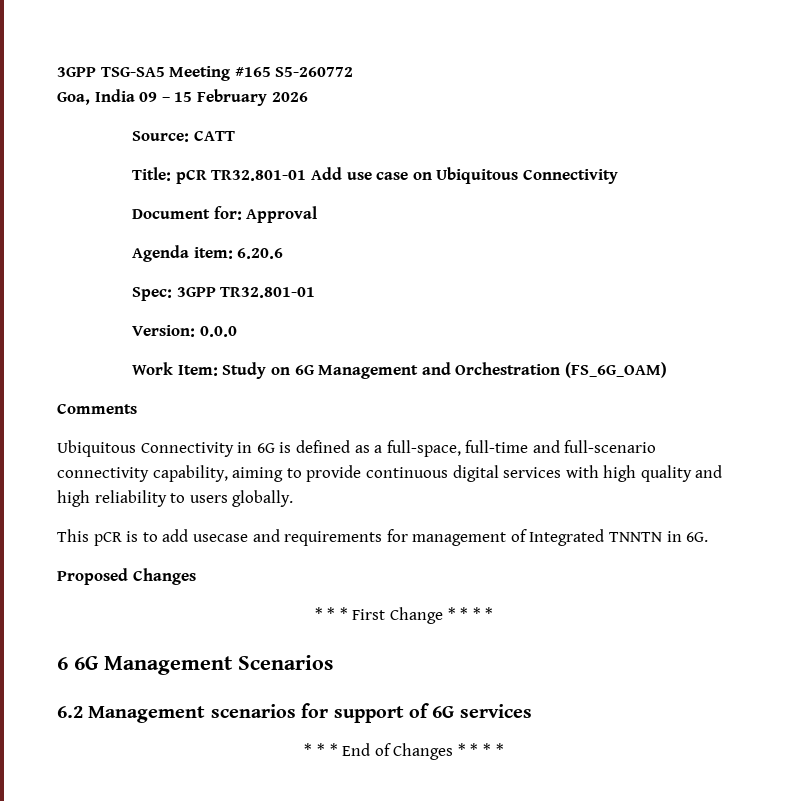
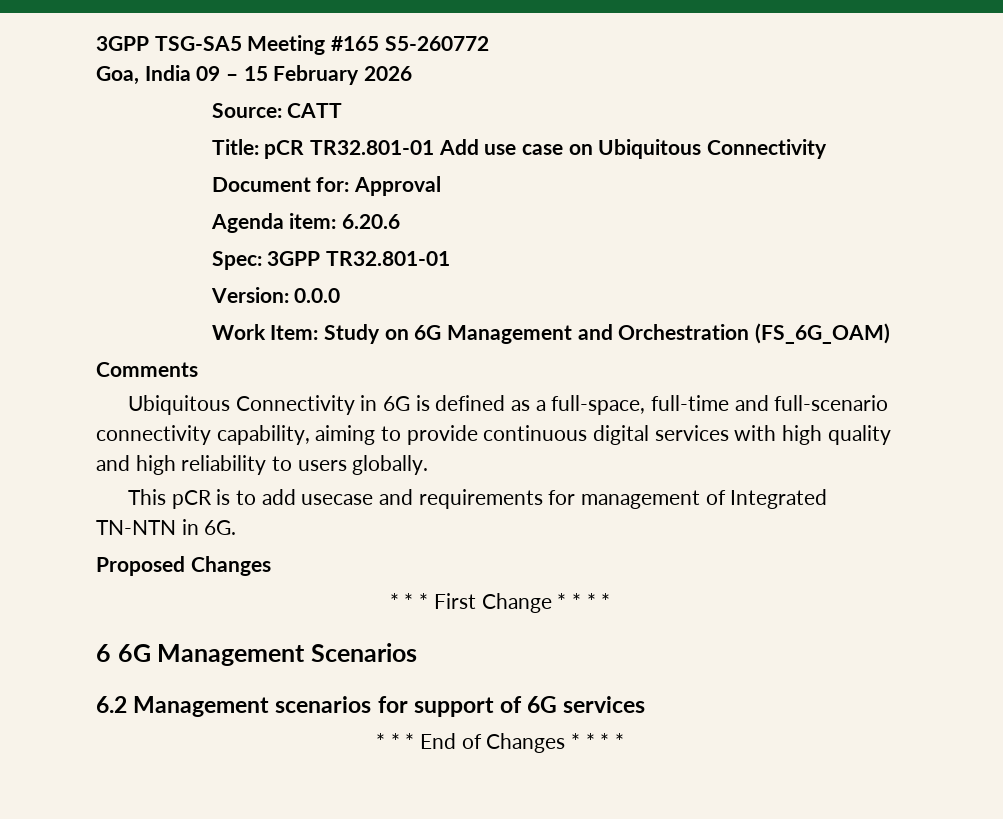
- This pCR is to add usecase and requirements for management of Integrated TNNTN in 6G.
+ This pCR is to add usecase and requirements for management of Integrated TN-NTN in 6G.

